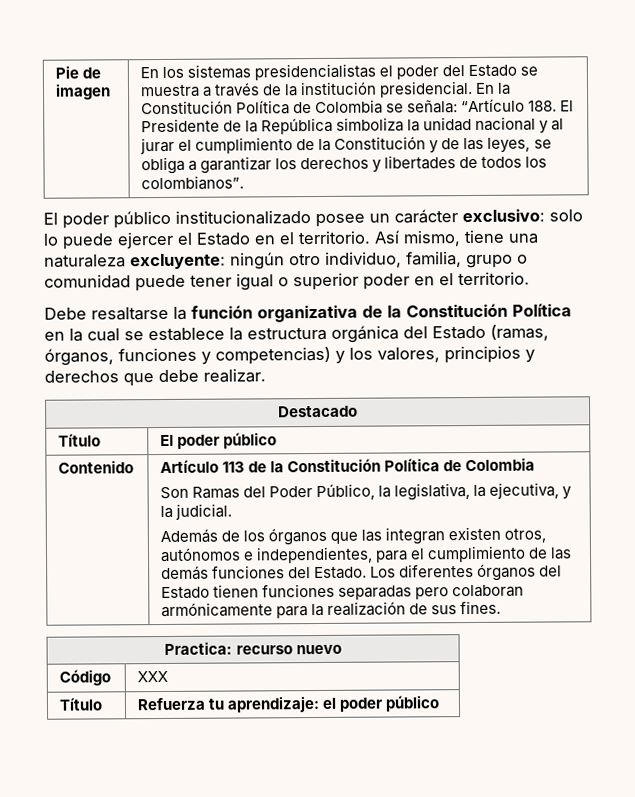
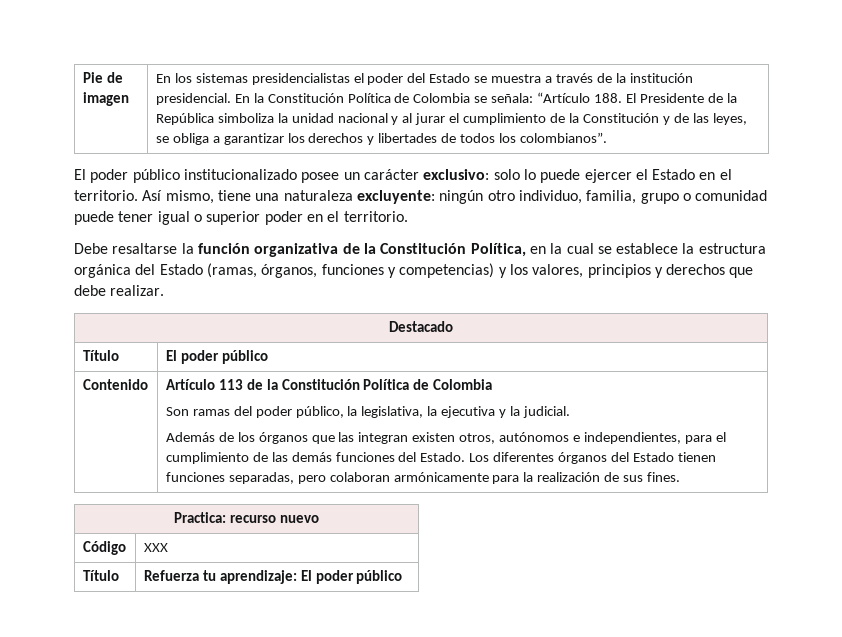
- Debe resaltarse la función organizativa de la Constitución Política en la cual se establece la estructura orgánica del Estado (ramas, órganos, funciones y competencias) y los valores, principios y derechos que debe realizar.
+ Debe resaltarse la función organizativa de la Constitución Política, en la cual se establece la estructura orgánica del Estado (ramas, órganos, funciones y competencias) y los valores, principios y derechos que debe realizar.
- Son Ramas del Poder Público, la legislativa, la ejecutiva, y la judicial.
+ Son ramas del poder público, la legislativa, la ejecutiva y la judicial.
- Los diferentes órganos del Estado tienen funciones separadas pero colaboran armónicamente para la realización de sus fines.
+ Los diferentes órganos del Estado tienen funciones separadas, pero colaboran armónicamente para la realización de sus fines.
- Título | Refuerza tu aprendizaje: el poder público
+ Título | Refuerza tu aprendizaje: El poder público

